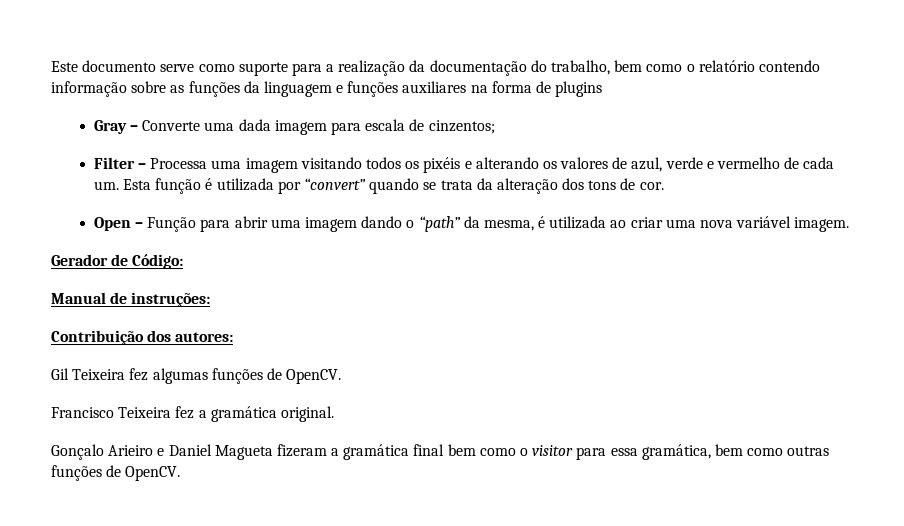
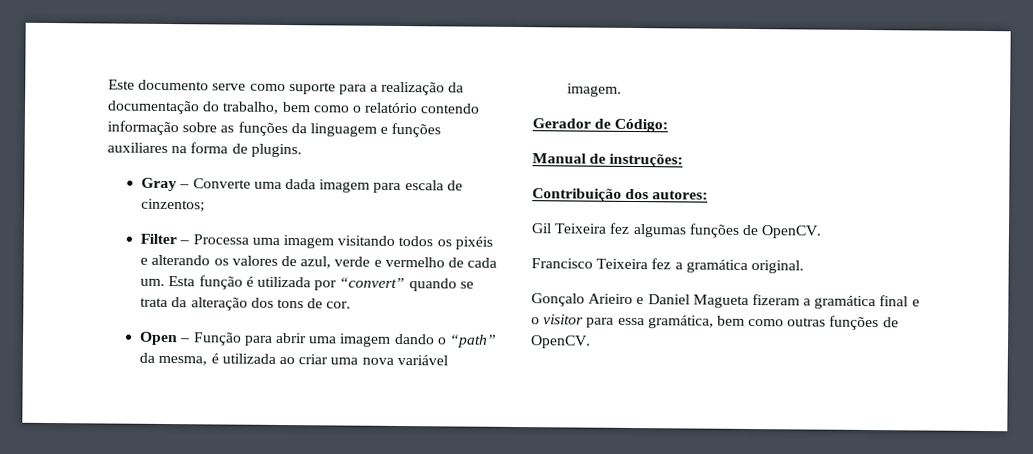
- Este documento serve como suporte para a realização da documentação do trabalho, bem como o relatório contendo informação sobre as funções da linguagem e funções auxiliares na forma de plugins
+ Este documento serve como suporte para a realização da documentação do trabalho, bem como o relatório contendo informação sobre as funções da linguagem e funções auxiliares na forma de plugins.
- Gonçalo Arieiro e Daniel Magueta fizeram a gramática final bem como o visitor para essa gramática, bem como outras funções de OpenCV.
+ Gonçalo Arieiro e Daniel Magueta fizeram a gramática final e o visitor para essa gramática, bem como outras funções de OpenCV.

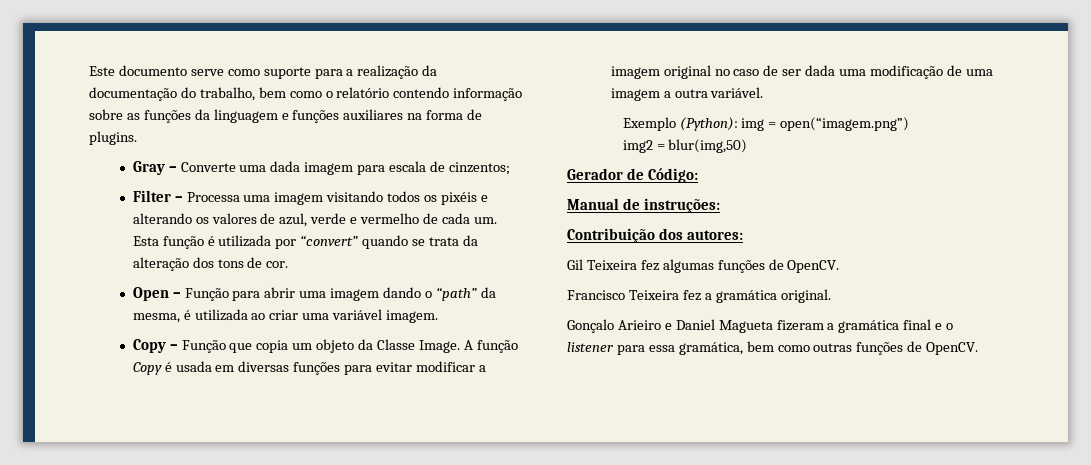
- Open – Função para abrir uma imagem dando o “path” da mesma, é utilizada ao criar uma nova variável imagem.
+ Open – Função para abrir uma imagem dando o “path” da mesma, é utilizada ao criar uma variável imagem.
+ Copy – Função que copia um objeto da Classe Image. A função Copy é usada em diversas funções para evitar modificar a imagem original no caso de ser dada uma modificação de uma imagem a outra variável.
+ Exemplo (Python): img = open(“imagem.png”)
+ img2 = blur(img,50)
- Gonçalo Arieiro e Daniel Magueta fizeram a gramática final e o visitor para essa gramática, bem como outras funções de OpenCV.
+ Gonçalo Arieiro e Daniel Magueta fizeram a gramática final e o listener para essa gramática, bem como outras funções de OpenCV.

